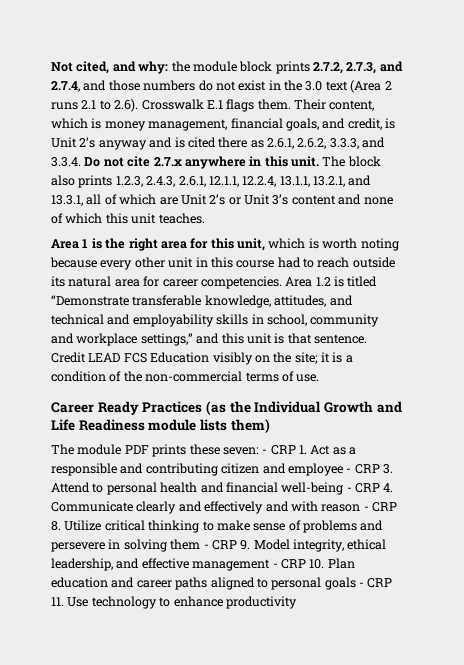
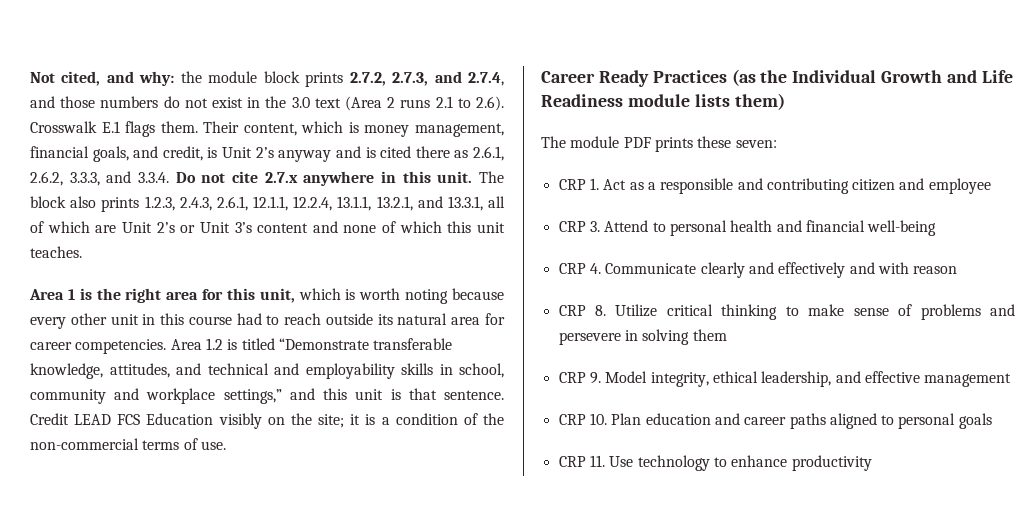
- The module PDF prints these seven: - CRP 1. Act as a responsible and contributing citizen and employee - CRP 3. Attend to personal health and financial well-being - CRP 4. Communicate clearly and effectively and with reason - CRP 8. Utilize critical thinking to make sense of problems and persevere in solving them - CRP 9. Model integrity, ethical leadership, and effective management - CRP 10. Plan education and career paths aligned to personal goals - CRP 11. Use technology to enhance productivity
+ The module PDF prints these seven:
+ CRP 1. Act as a responsible and contributing citizen and employee
+ CRP 3. Attend to personal health and financial well-being
+ CRP 4. Communicate clearly and effectively and with reason
+ CRP 8. Utilize critical thinking to make sense of problems and persevere in solving them
+ CRP 9. Model integrity, ethical leadership, and effective management
+ CRP 10. Plan education and career paths aligned to personal goals
+ CRP 11. Use technology to enhance productivity

